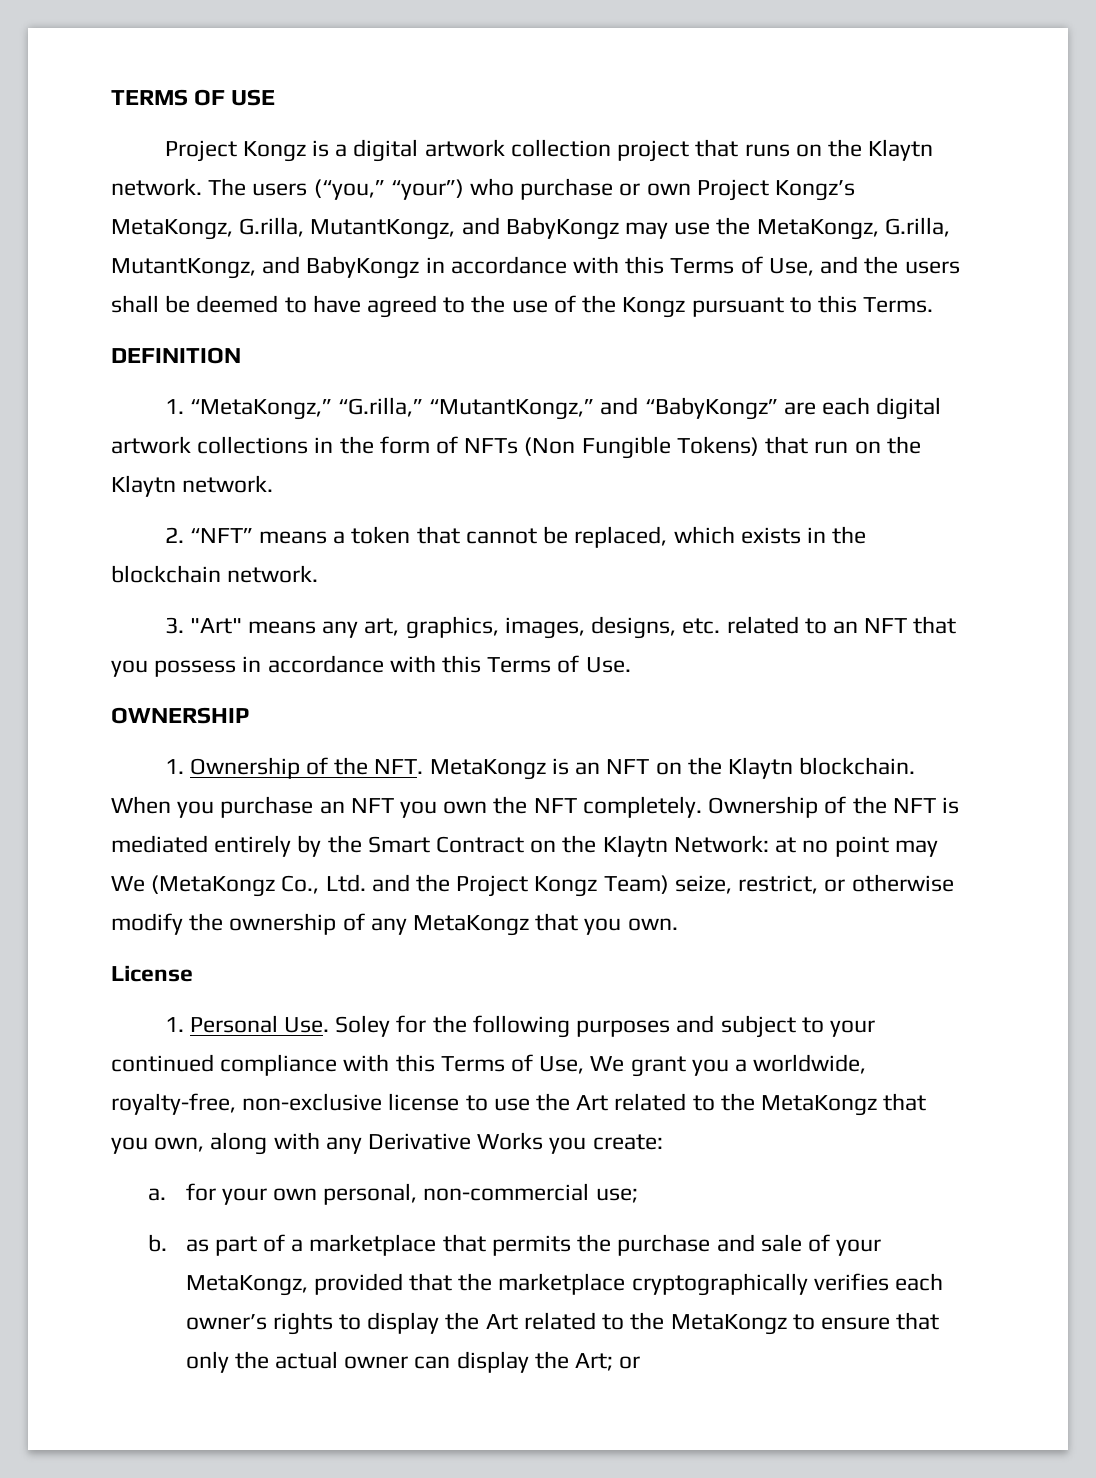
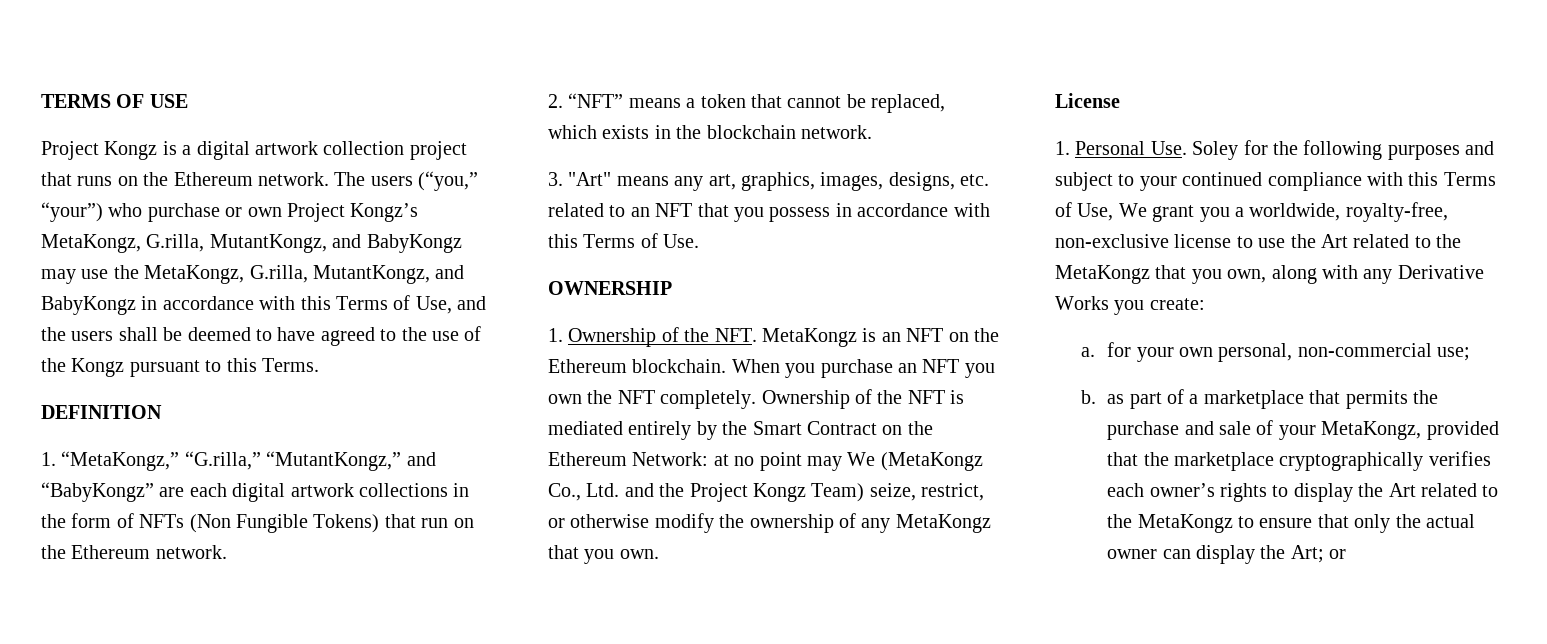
- Project Kongz is a digital artwork collection project that runs on the Klaytn network.
+ Project Kongz is a digital artwork collection project that runs on the Ethereum network.
- 1. “MetaKongz,” “G.rilla,” “MutantKongz,” and “BabyKongz” are each digital artwork collections in the form of NFTs (Non Fungible Tokens) that run on the Klaytn network.
+ 1. “MetaKongz,” “G.rilla,” “MutantKongz,” and “BabyKongz” are each digital artwork collections in the form of NFTs (Non Fungible Tokens) that run on the Ethereum network.
- 1. Ownership of the NFT. MetaKongz is an NFT on the Klaytn blockchain.
+ 1. Ownership of the NFT. MetaKongz is an NFT on the Ethereum blockchain.
- Ownership of the NFT is mediated entirely by the Smart Contract on the Klaytn Network: at no point may We (MetaKongz Co., Ltd. and the Project Kongz Team) seize, restrict, or otherwise modify the ownership of any MetaKongz that you own.
+ Ownership of the NFT is mediated entirely by the Smart Contract on the Ethereum Network: at no point may We (MetaKongz Co., Ltd. and the Project Kongz Team) seize, restrict, or otherwise modify the ownership of any MetaKongz that you own.

